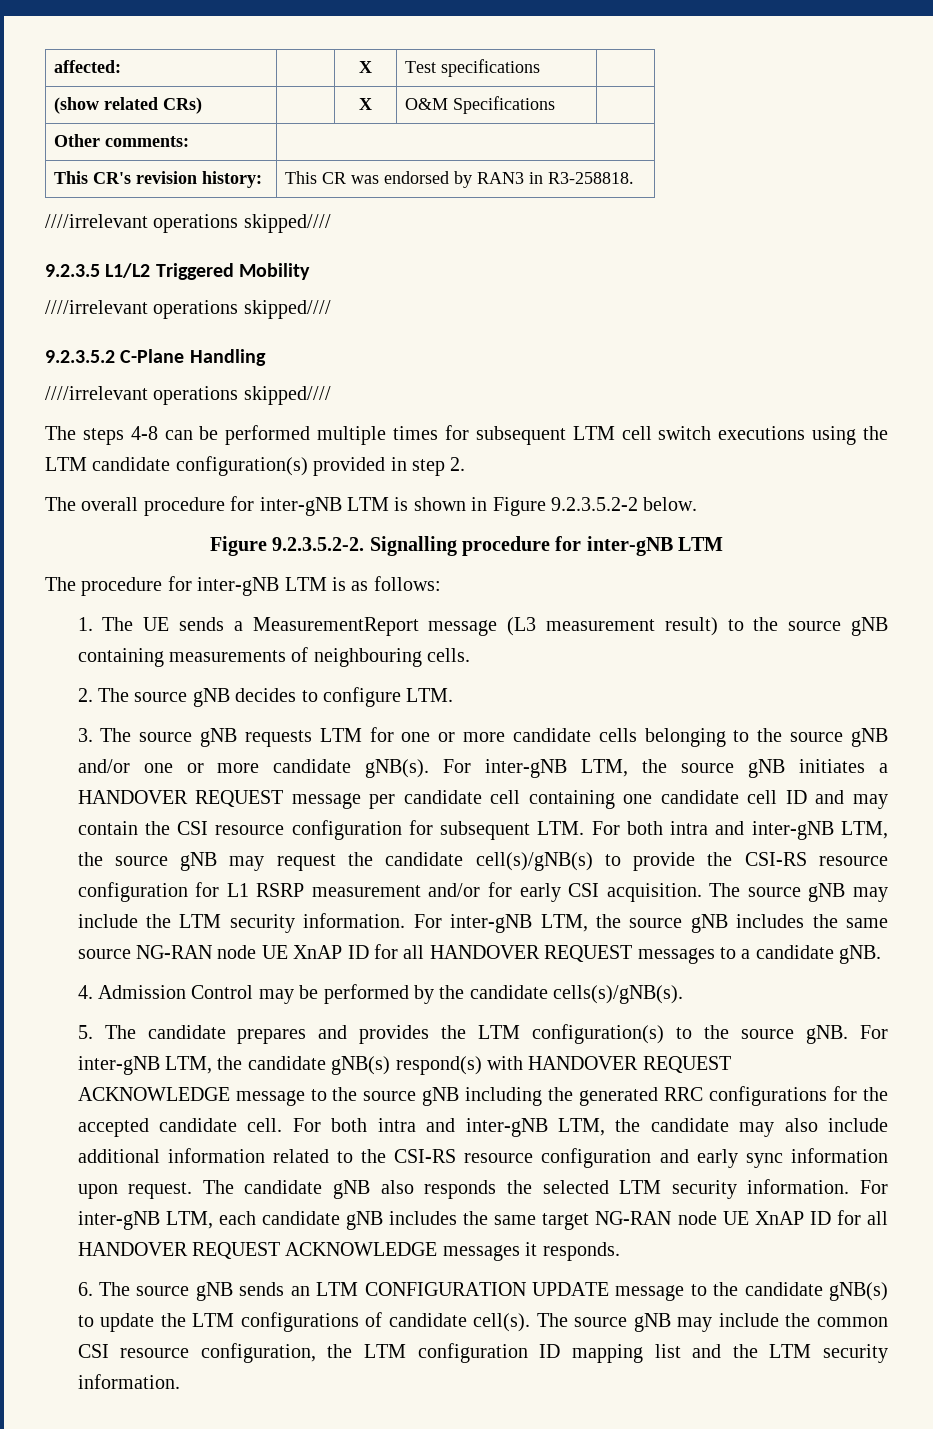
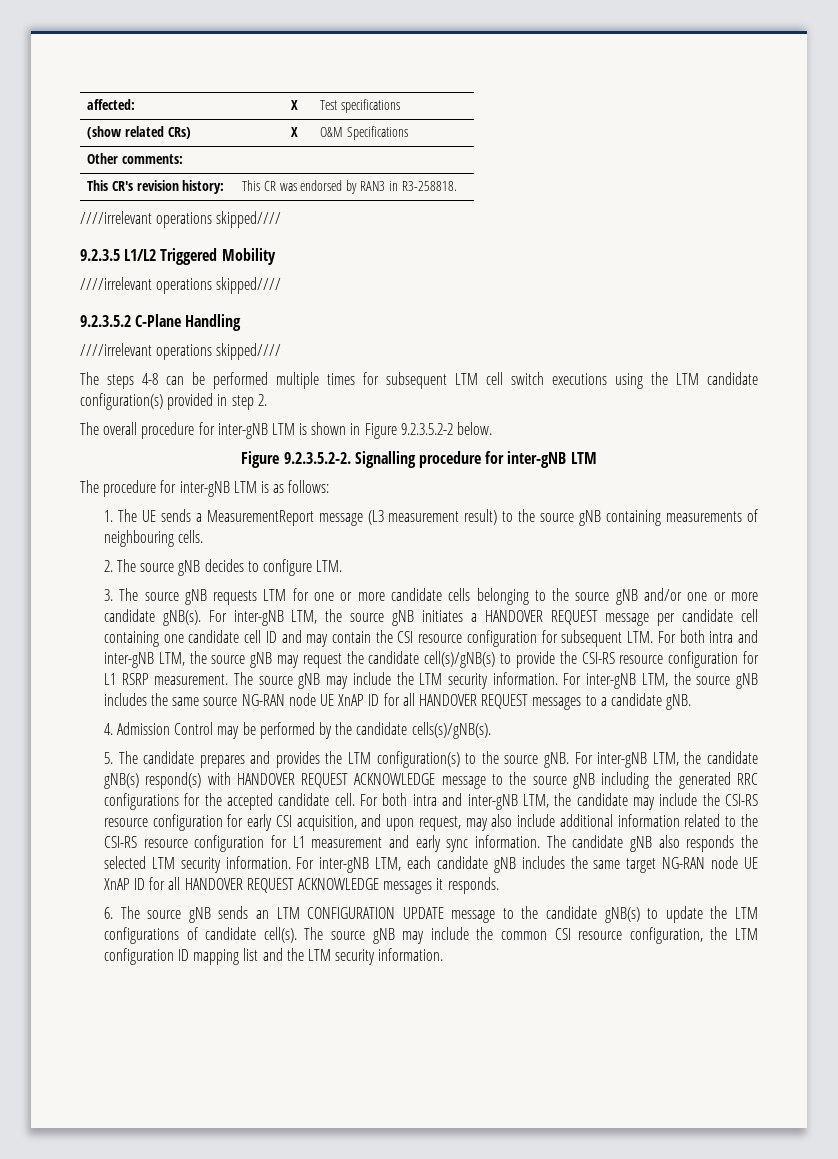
- For inter-gNB LTM, the source gNB initiates a HANDOVER REQUEST message per candidate cell containing one candidate cell ID and may contain the CSI resource configuration for subsequent LTM. For both intra and inter-gNB LTM, the source gNB may request the candidate cell(s)/gNB(s) to provide the CSI-RS resource configuration for L1 RSRP measurement and/or for early CSI acquisition.
+ For inter-gNB LTM, the source gNB initiates a HANDOVER REQUEST message per candidate cell containing one candidate cell ID and may contain the CSI resource configuration for subsequent LTM. For both intra and inter-gNB LTM, the source gNB may request the candidate cell(s)/gNB(s) to provide the CSI-RS resource configuration for L1 RSRP measurement.
- For both intra and inter-gNB LTM, the candidate may also include additional information related to the CSI-RS resource configuration and early sync information upon request.
+ For both intra and inter-gNB LTM, the candidate may include the CSI-RS resource configuration for early CSI acquisition, and upon request, may also include additional information related to the CSI-RS resource configuration for L1 measurement and early sync information.

